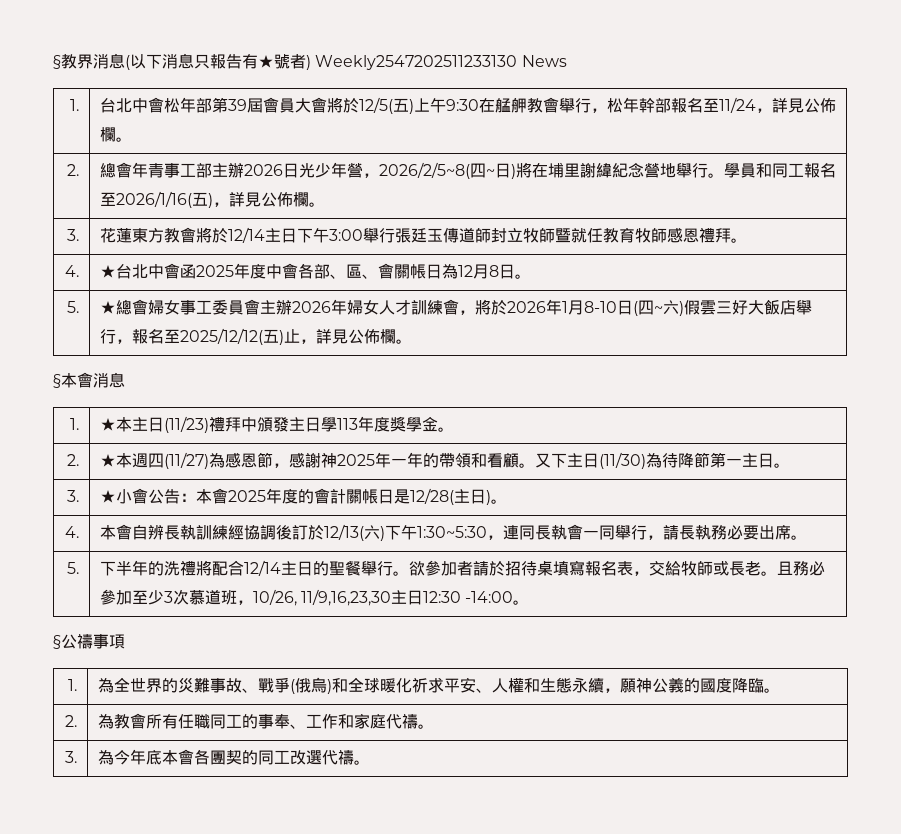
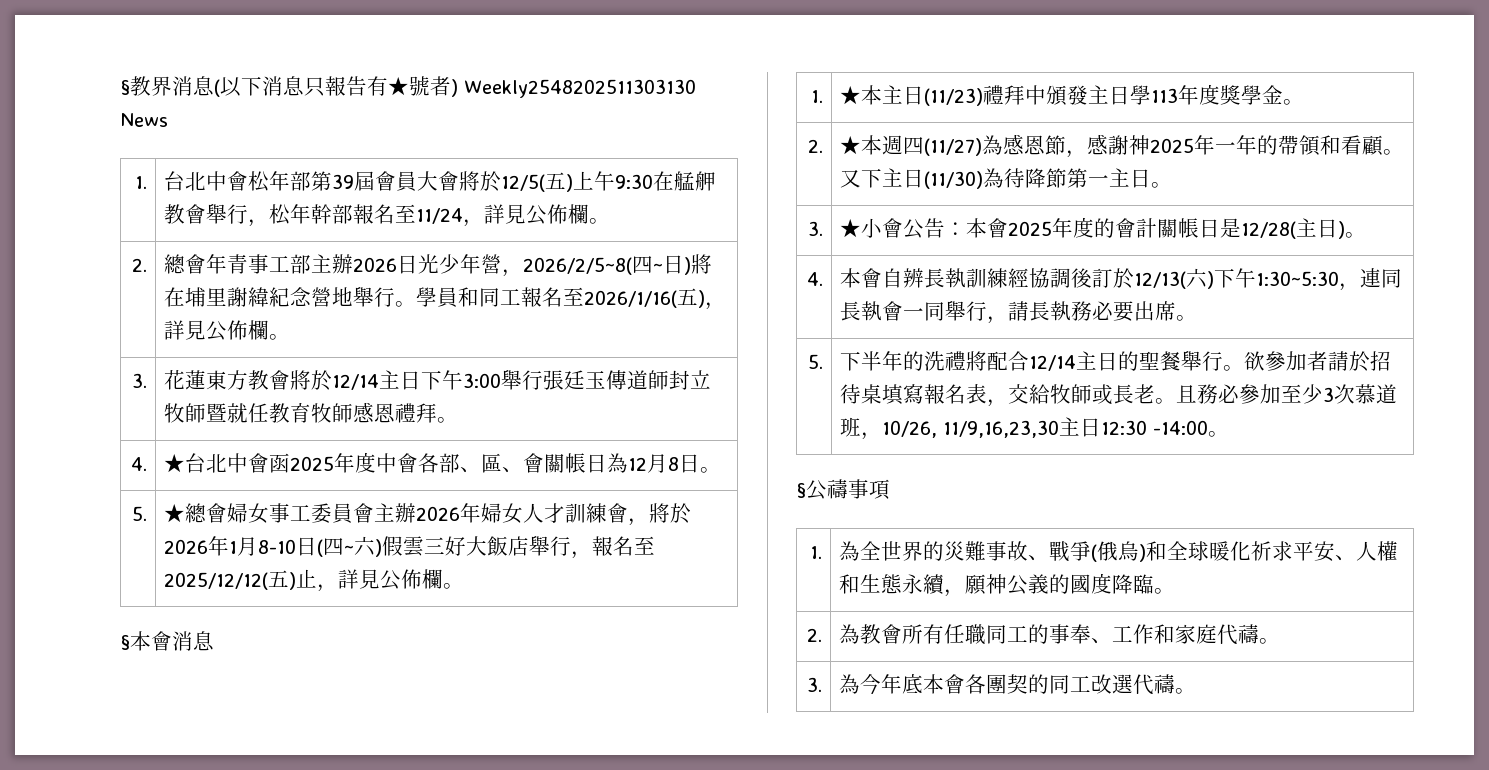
- §教界消息(以下消息只報告有★號者) Weekly2547202511233130 News
+ §教界消息(以下消息只報告有★號者) Weekly2548202511303130 News

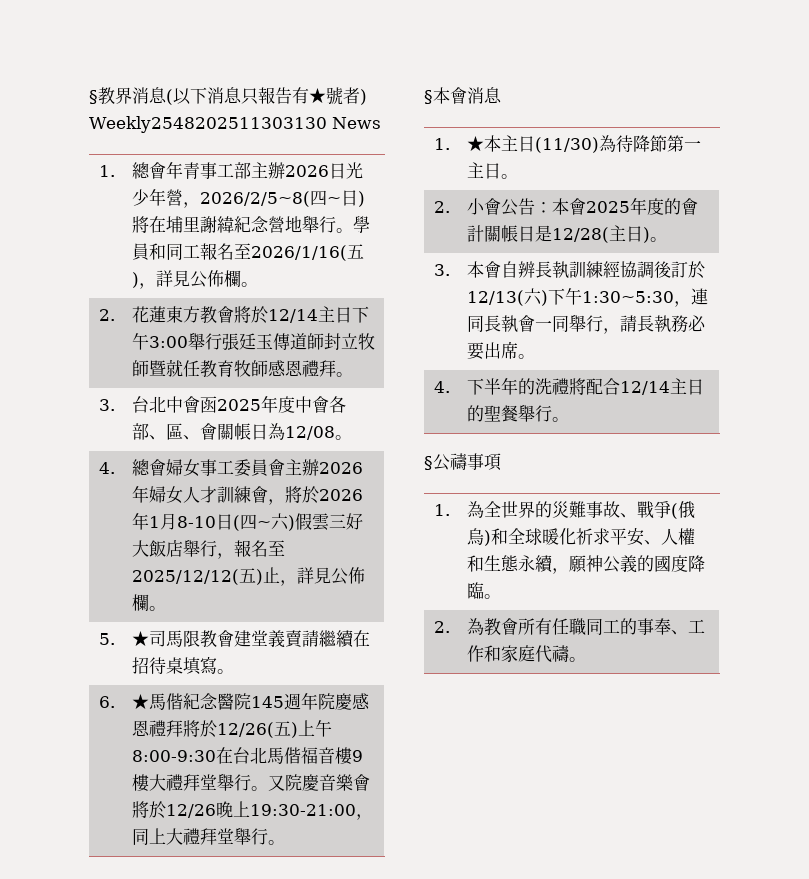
- 1. | 台北中會松年部第39屆會員大會將於12/5(五)上午9:30在艋舺教會舉行，松年幹部報名至11/24，詳見公佈欄。
- 2. | 總會年青事工部主辦2026日光少年營，2026/2/5~8(四~日)將在埔里謝緯紀念營地舉行。學員和同工報名至2026/1/16(五)，詳見公佈欄。
+ 1. | 總會年青事工部主辦2026日光少年營，2026/2/5~8(四~日)將在埔里謝緯紀念營地舉行。學員和同工報名至2026/1/16(五)，詳見公佈欄。
- 3. | 花蓮東方教會將於12/14主日下午3:00舉行張廷玉傳道師封立牧師暨就任教育牧師感恩禮拜。
+ 2. | 花蓮東方教會將於12/14主日下午3:00舉行張廷玉傳道師封立牧師暨就任教育牧師感恩禮拜。
- 4. | ★台北中會函2025年度中會各部、區、會關帳日為12月8日。
- 5. | ★總會婦女事工委員會主辦2026年婦女人才訓練會，將於2026年1月8-10日(四~六)假雲三好大飯店舉行，報名至2025/12/12(五)止，詳見公佈欄。
+ 3. | 台北中會函2025年度中會各部、區、會關帳日為12/08。
+ 4. | 總會婦女事工委員會主辦2026年婦女人才訓練會，將於2026年1月8-10日(四~六)假雲三好大飯店舉行，報名至2025/12/12(五)止，詳見公佈欄。
+ 5. | ★司馬限教會建堂義賣請繼續在招待桌填寫。
+ 6. | ★馬偕紀念醫院145週年院慶感恩禮拜將於12/26(五)上午8:00-9:30在台北馬偕福音樓9樓大禮拜堂舉行。又院慶音樂會將於12/26晚上19:30-21:00，同上大禮拜堂舉行。
- 1. | ★本主日(11/23)禮拜中頒發主日學113年度獎學金。
- 2. | ★本週四(11/27)為感恩節，感謝神2025年一年的帶領和看顧。又下主日(11/30)為待降節第一主日。
+ 1. | ★本主日(11/30)為待降節第一主日。
- 3. | ★小會公告：本會2025年度的會計關帳日是12/28(主日)。
+ 2. | 小會公告：本會2025年度的會計關帳日是12/28(主日)。
- 4. | 本會自辨長執訓練經協調後訂於12/13(六)下午1:30~5:30，連同長執會一同舉行，請長執務必要出席。
+ 3. | 本會自辨長執訓練經協調後訂於12/13(六)下午1:30~5:30，連同長執會一同舉行，請長執務必要出席。
- 5. | 下半年的洗禮將配合12/14主日的聖餐舉行。欲參加者請於招待桌填寫報名表，交給牧師或長老。且務必參加至少3次慕道班，10/26, 11/9,16,23,30主日12:30 -14:00。
+ 4. | 下半年的洗禮將配合12/14主日的聖餐舉行。
- 3. | 為今年底本會各團契的同工改選代禱。

